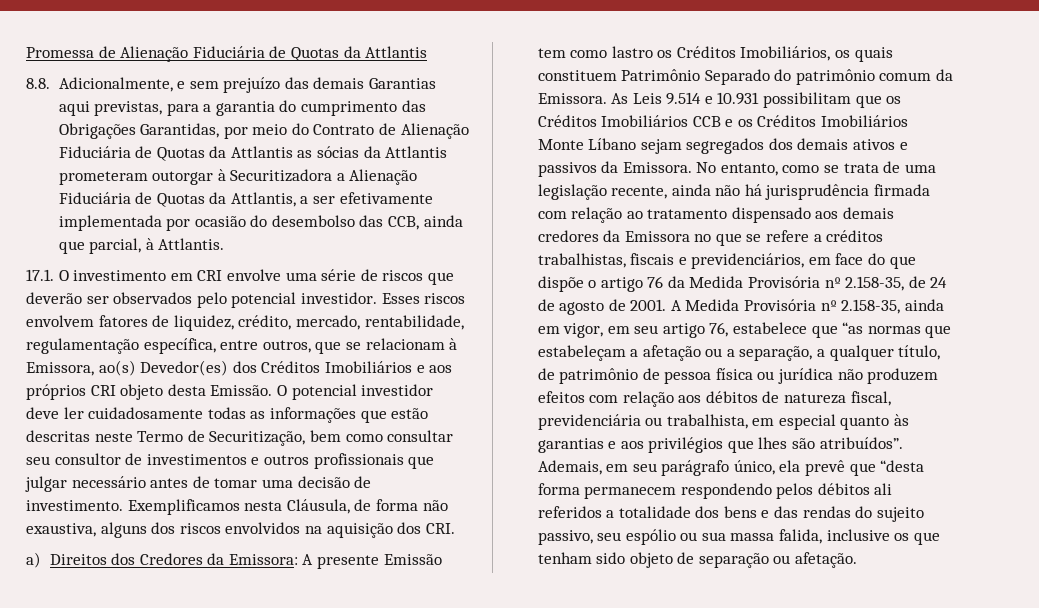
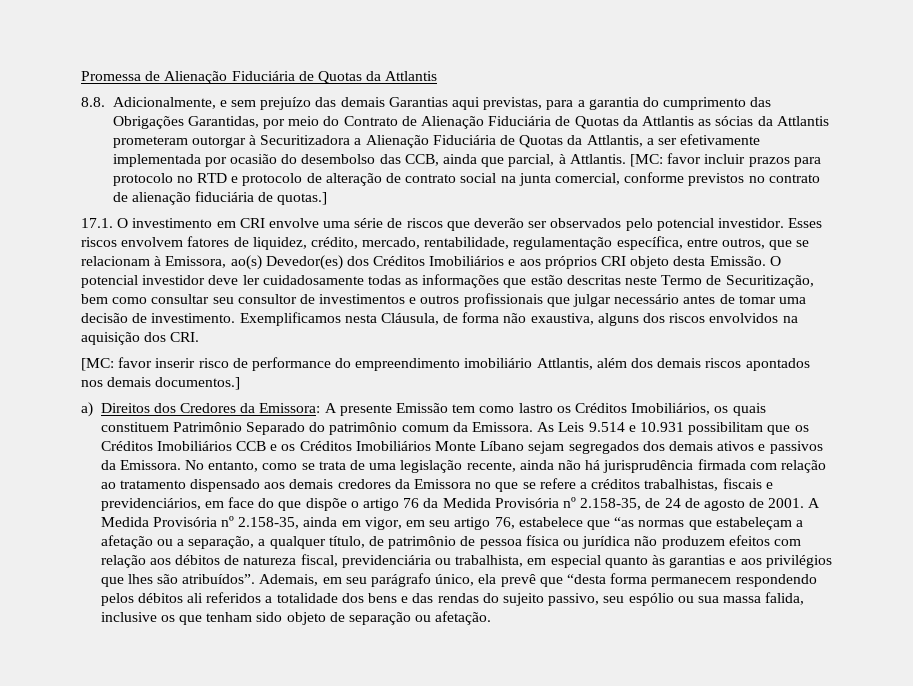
+ [MC: favor incluir prazos para protocolo no RTD e protocolo de alteração de contrato social na junta comercial, conforme previstos no contrato de alienação fiduciária de quotas.]
+ [MC: favor inserir risco de performance do empreendimento imobiliário Attlantis, além dos demais riscos apontados nos demais documentos.]

